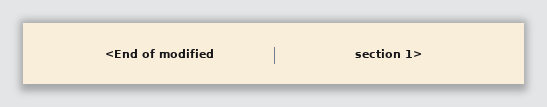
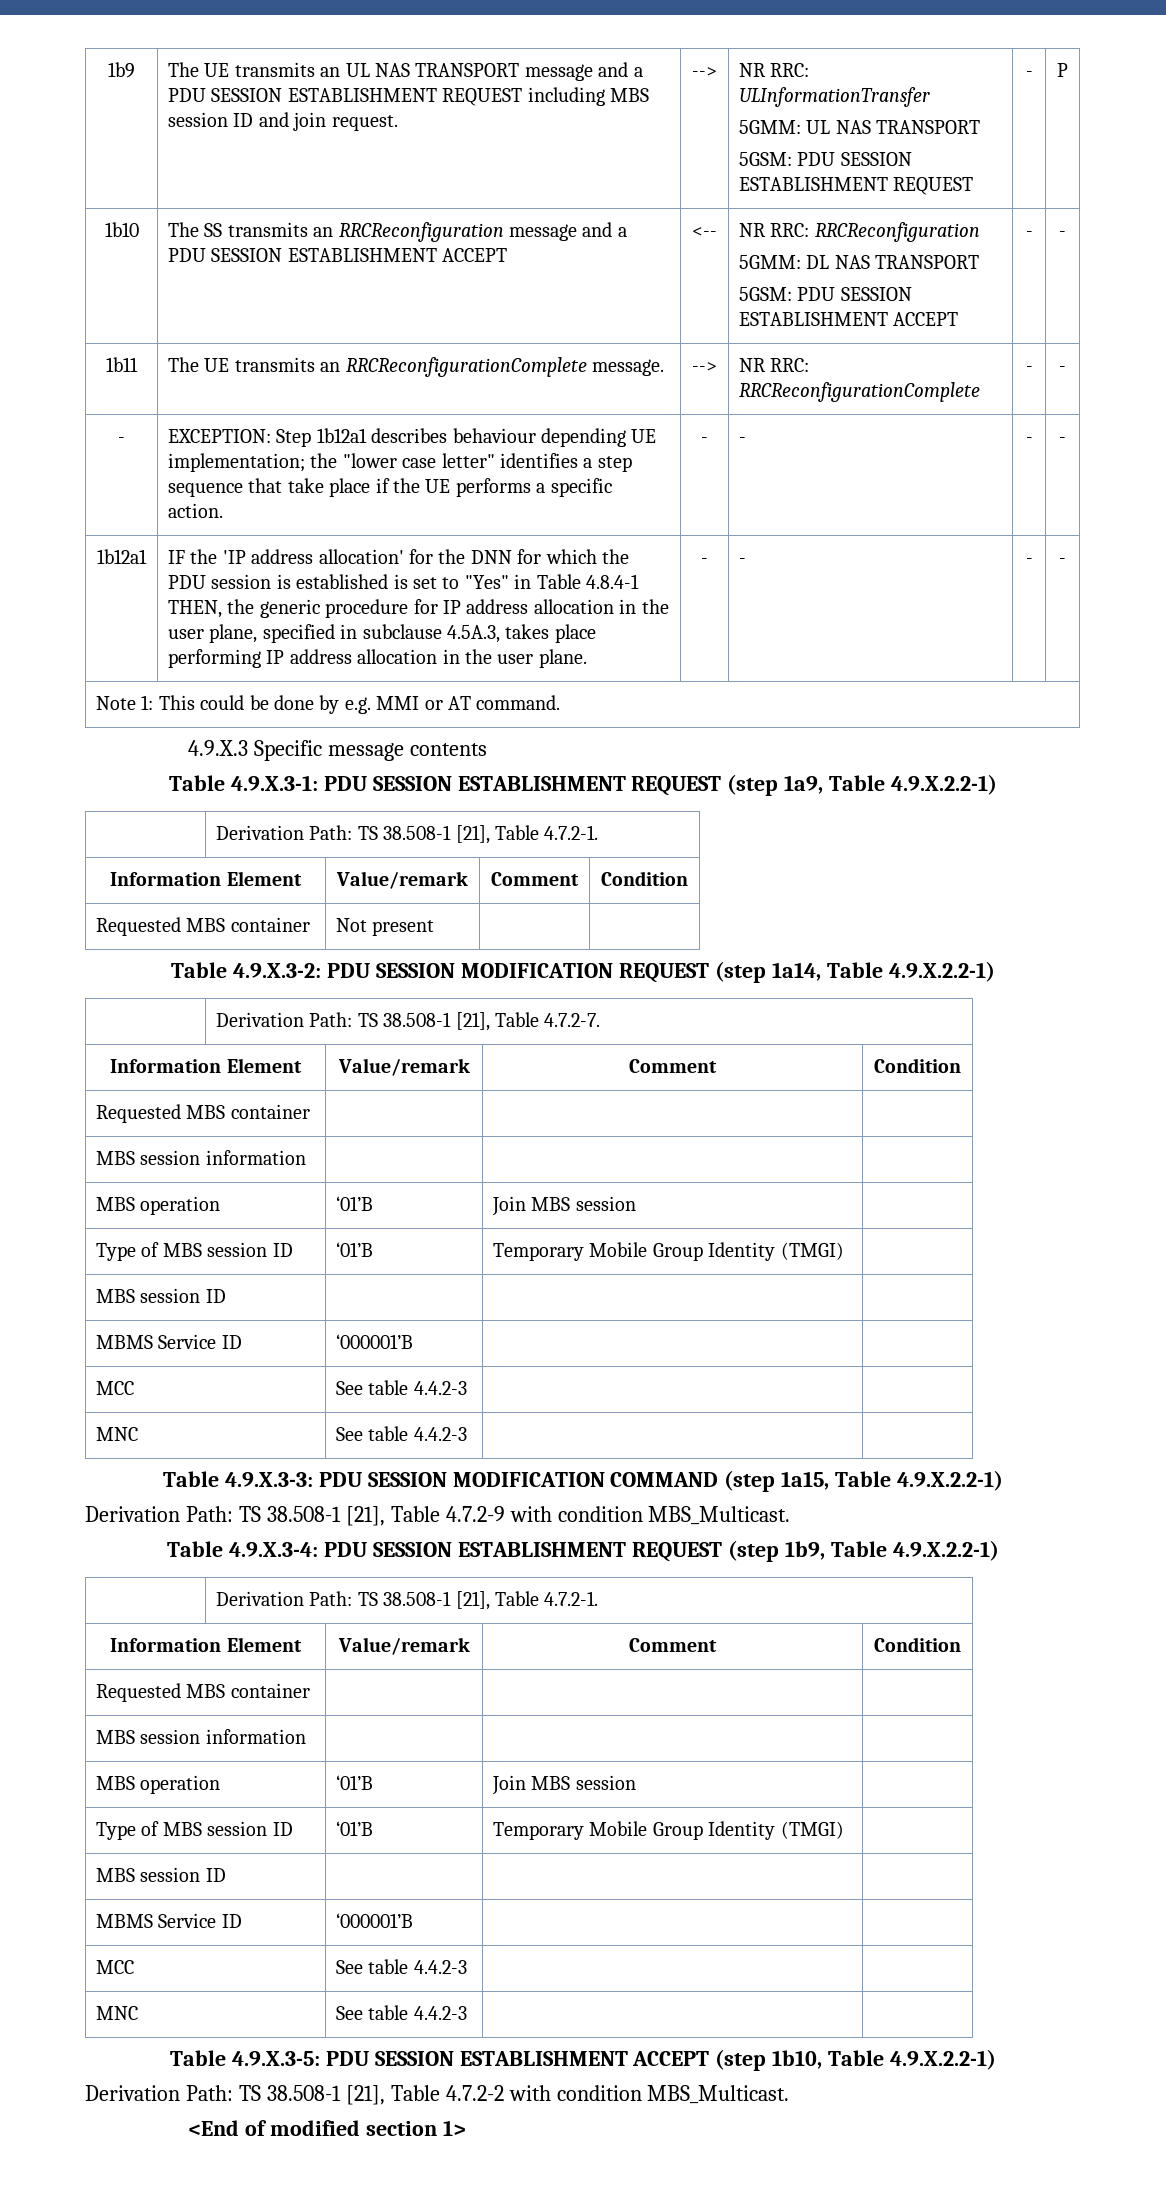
+ 1b9 | The UE transmits an UL NAS TRANSPORT message and a PDU SESSION ESTABLISHMENT REQUEST including MBS session ID and join request. | --> | NR RRC: ULInformationTransfer
+ 5GMM: UL NAS TRANSPORT
+ 5GSM: PDU SESSION ESTABLISHMENT REQUEST | - | P
+ 1b10 | The SS transmits an RRCReconfiguration message and a PDU SESSION ESTABLISHMENT ACCEPT | <-- | NR RRC: RRCReconfiguration
+ 5GMM: DL NAS TRANSPORT
+ 5GSM: PDU SESSION ESTABLISHMENT ACCEPT | - | -
+ 1b11 | The UE transmits an RRCReconfigurationComplete message. | --> | NR RRC: RRCReconfigurationComplete | - | -
+ - | EXCEPTION: Step 1b12a1 describes behaviour depending UE implementation; the "lower case letter" identifies a step sequence that take place if the UE performs a specific action. | - | - | - | -
+ 1b12a1 | IF the 'IP address allocation' for the DNN for which the PDU session is established is set to "Yes" in Table 4.8.4-1 THEN, the generic procedure for IP address allocation in the user plane, specified in subclause 4.5A.3, takes place performing IP address allocation in the user plane. | - | - | - | -
+ Note 1: This could be done by e.g. MMI or AT command.
+ 4.9.X.3 Specific message contents
+ Table 4.9.X.3-1: PDU SESSION ESTABLISHMENT REQUEST (step 1a9, Table 4.9.X.2.2-1)
+ | Derivation Path: TS 38.508-1 [21], Table 4.7.2-1.
+ Information Element | Value/remark | Comment | Condition
+ Requested MBS container | Not present | |
+ Table 4.9.X.3-2: PDU SESSION MODIFICATION REQUEST (step 1a14, Table 4.9.X.2.2-1)
+ | Derivation Path: TS 38.508-1 [21], Table 4.7.2-7.
+ Information Element | Value/remark | Comment | Condition
+ Requested MBS container | | |
+ MBS session information | | |
+ MBS operation | ‘01’B | Join MBS session |
+ Type of MBS session ID | ‘01’B | Temporary Mobile Group Identity (TMGI) |
+ MBS session ID | | |
+ MBMS Service ID | ‘000001’B | |
+ MCC | See table 4.4.2-3 | |
+ MNC | See table 4.4.2-3 | |
+ Table 4.9.X.3-3: PDU SESSION MODIFICATION COMMAND (step 1a15, Table 4.9.X.2.2-1)
+ Derivation Path: TS 38.508-1 [21], Table 4.7.2-9 with condition MBS_Multicast.
+ Table 4.9.X.3-4: PDU SESSION ESTABLISHMENT REQUEST (step 1b9, Table 4.9.X.2.2-1)
+ | Derivation Path: TS 38.508-1 [21], Table 4.7.2-1.
+ Information Element | Value/remark | Comment | Condition
+ Requested MBS container | | |
+ MBS session information | | |
+ MBS operation | ‘01’B | Join MBS session |
+ Type of MBS session ID | ‘01’B | Temporary Mobile Group Identity (TMGI) |
+ MBS session ID | | |
+ MBMS Service ID | ‘000001’B | |
+ MCC | See table 4.4.2-3 | |
+ MNC | See table 4.4.2-3 | |
+ Table 4.9.X.3-5: PDU SESSION ESTABLISHMENT ACCEPT (step 1b10, Table 4.9.X.2.2-1)
+ Derivation Path: TS 38.508-1 [21], Table 4.7.2-2 with condition MBS_Multicast.

